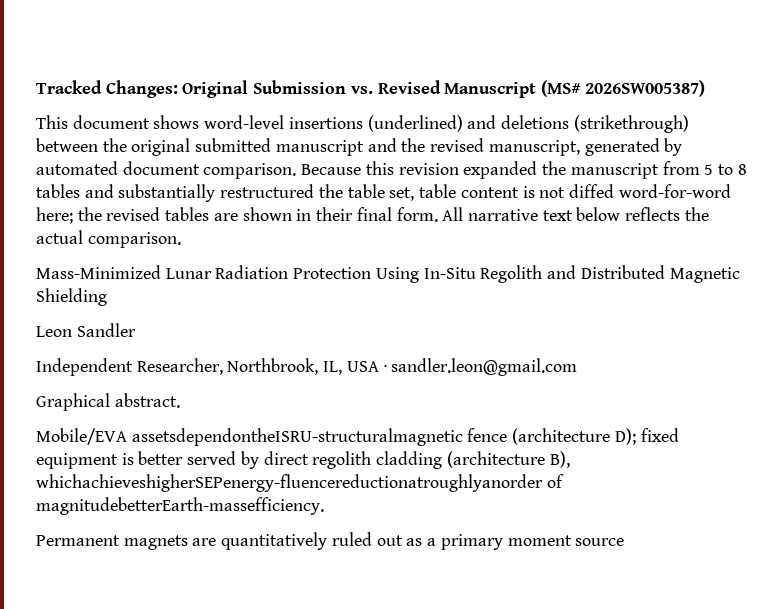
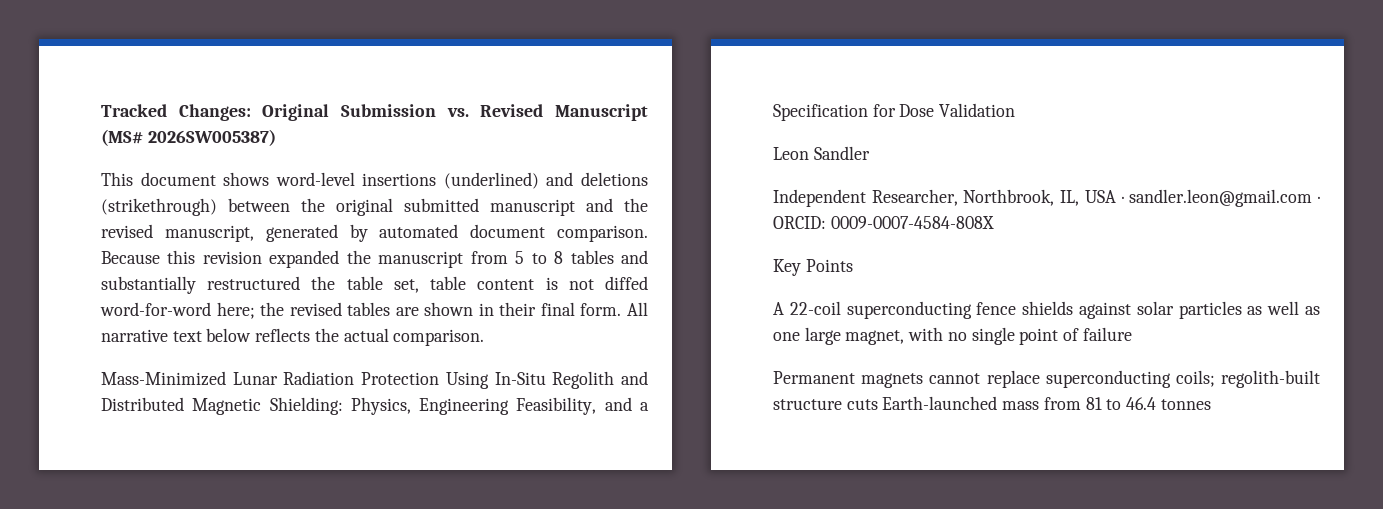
- Mass-Minimized Lunar Radiation Protection Using In-Situ Regolith and Distributed Magnetic Shielding
+ Mass-Minimized Lunar Radiation Protection Using In-Situ Regolith and Distributed Magnetic Shielding: Physics, Engineering Feasibility, and a Specification for Dose Validation
- Independent Researcher, Northbrook, IL, USA · sandler.leon@gmail.com
- Graphical abstract.
- Mobile/EVA assetsdependontheISRU-structuralmagnetic fence (architecture D); fixed equipment is better served by direct regolith cladding (architecture B), whichachieveshigherSEPenergy-fluencereductionatroughlyanorder of magnitudebetterEarth-massefficiency.
- Permanent magnets are quantitatively ruled out as a primary moment source
+ Independent Researcher, Northbrook, IL, USA · sandler.leon@gmail.com · ORCID: 0009-0007-4584-808X
+ Key Points
+ A 22-coil superconducting fence shields against solar particles as well as one large magnet, with no single point of failure
+ Permanent magnets cannot replace superconducting coils; regolith-built structure cuts Earth-launched mass from 81 to 46.4 tonnes

